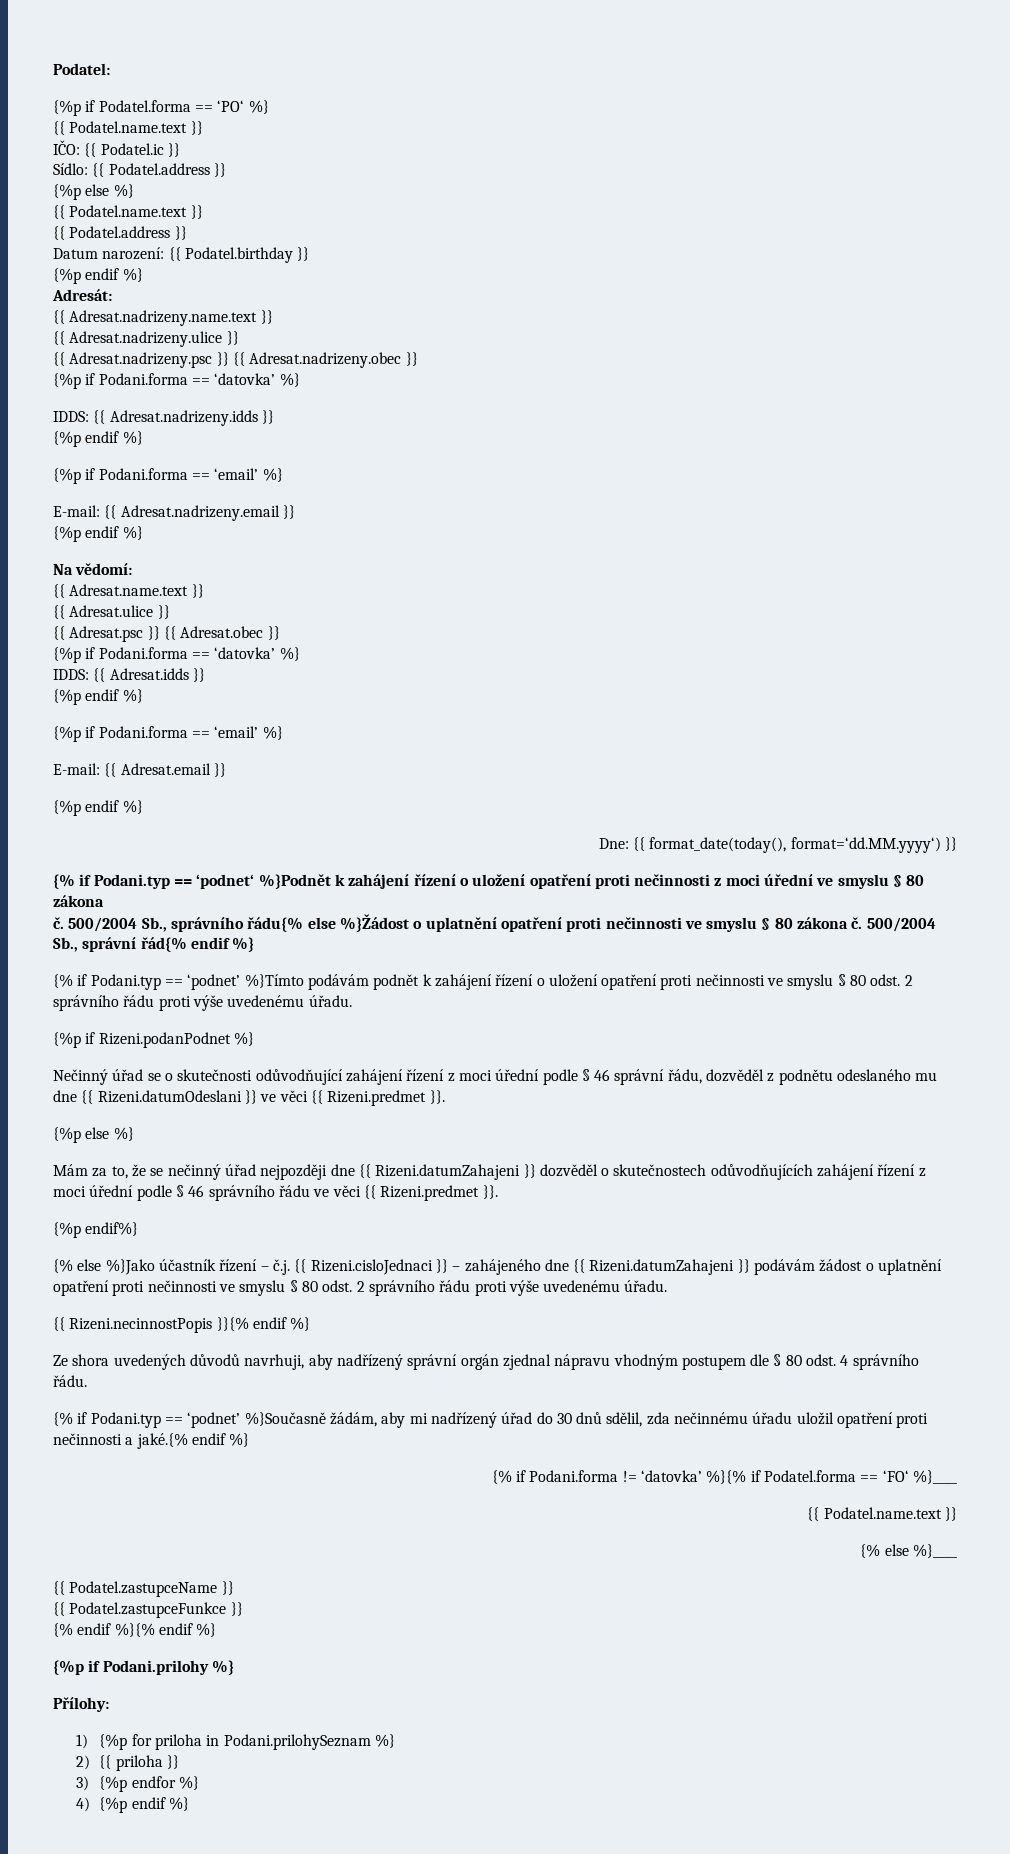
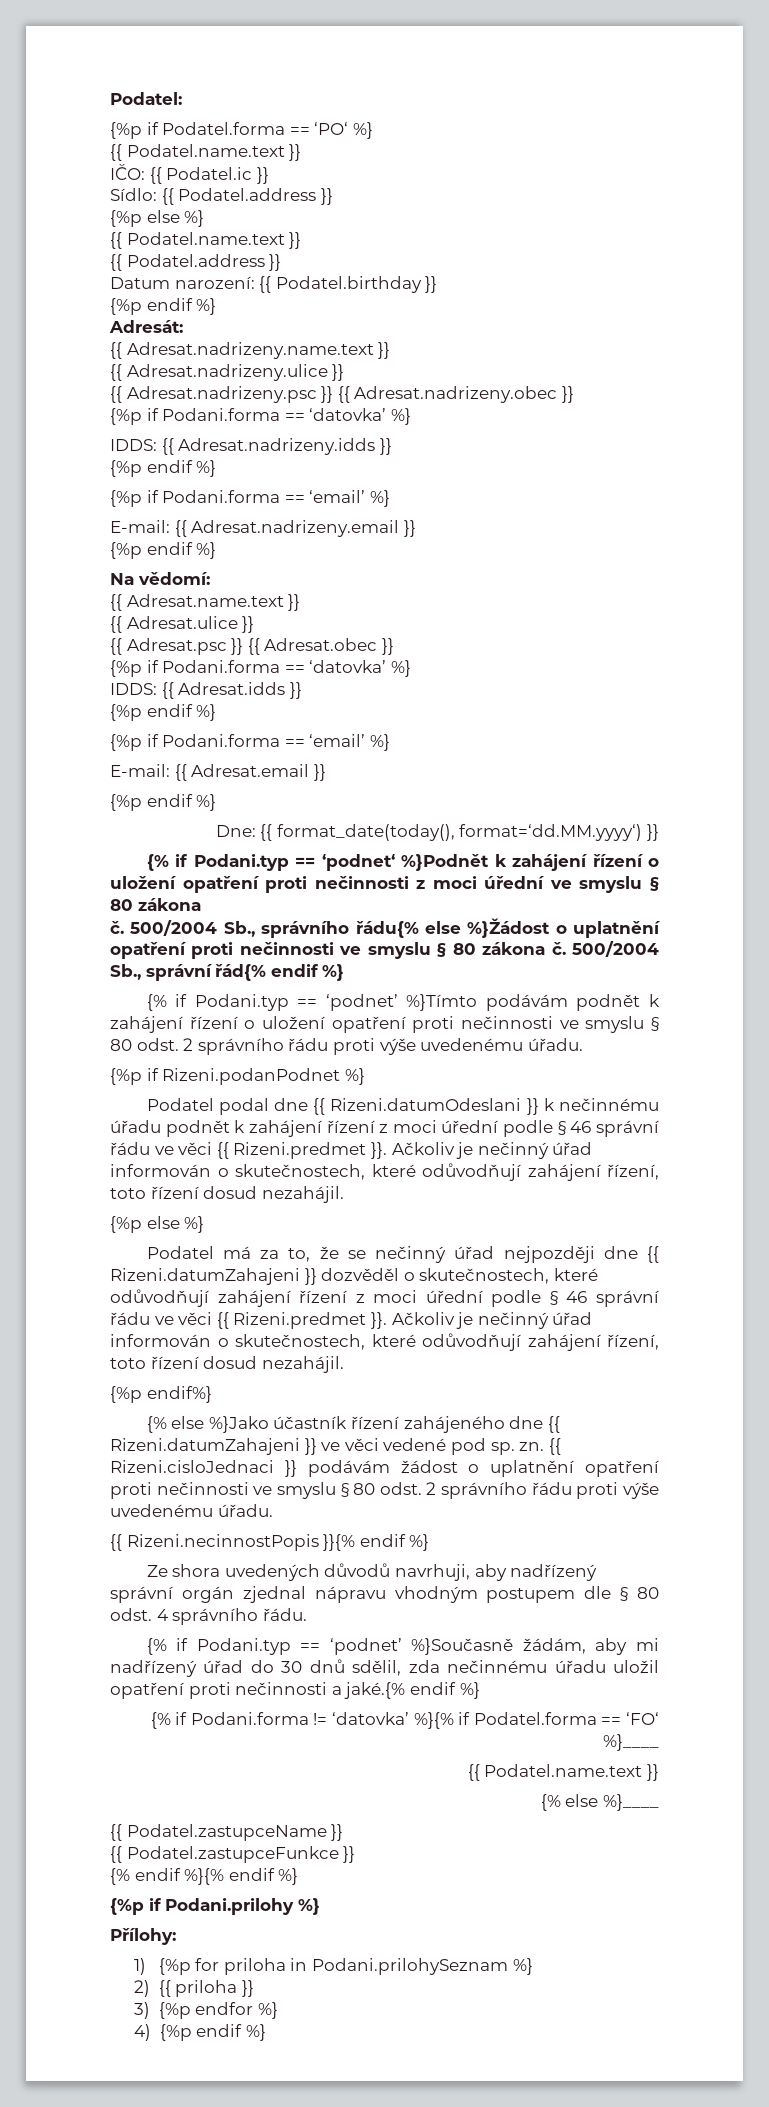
- Nečinný úřad se o skutečnosti odůvodňující zahájení řízení z moci úřední podle § 46 správní řádu, dozvěděl z podnětu odeslaného mu dne {{ Rizeni.datumOdeslani }} ve věci {{ Rizeni.predmet }}.
+ Podatel podal dne {{ Rizeni.datumOdeslani }} k nečinnému úřadu podnět k zahájení řízení z moci úřední podle § 46 správní řádu ve věci {{ Rizeni.predmet }}. Ačkoliv je nečinný úřad informován o skutečnostech, které odůvodňují zahájení řízení, toto řízení dosud nezahájil.
  {%p else %}
- Mám za to, že se nečinný úřad nejpozději dne {{ Rizeni.datumZahajeni }} dozvěděl o skutečnostech odůvodňujících zahájení řízení z moci úřední podle § 46 správního řádu ve věci {{ Rizeni.predmet }}.
+ Podatel má za to, že se nečinný úřad nejpozději dne {{ Rizeni.datumZahajeni }} dozvěděl o skutečnostech, které odůvodňují zahájení řízení z moci úřední podle § 46 správní řádu ve věci {{ Rizeni.predmet }}. Ačkoliv je nečinný úřad informován o skutečnostech, které odůvodňují zahájení řízení, toto řízení dosud nezahájil.
- {% else %}Jako účastník řízení – č.j. {{ Rizeni.cisloJednaci }} – zahájeného dne {{ Rizeni.datumZahajeni }} podávám žádost o uplatnění opatření proti nečinnosti ve smyslu § 80 odst. 2 správního řádu proti výše uvedenému úřadu.
+ {% else %}Jako účastník řízení zahájeného dne {{ Rizeni.datumZahajeni }} ve věci vedené pod sp. zn. {{ Rizeni.cisloJednaci }} podávám žádost o uplatnění opatření proti nečinnosti ve smyslu § 80 odst. 2 správního řádu proti výše uvedenému úřadu.

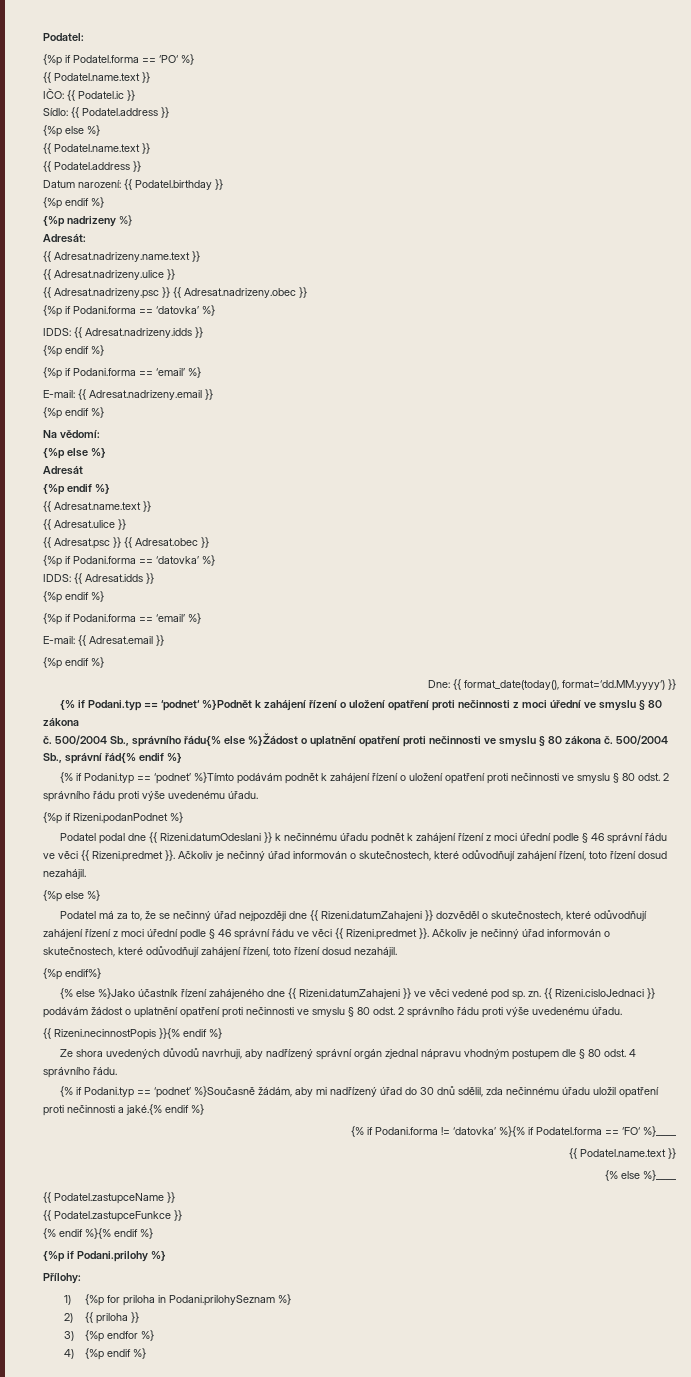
+ {%p nadrizeny %}
  Na vědomí:
+ {%p else %}
+ Adresát
+ {%p endif %}

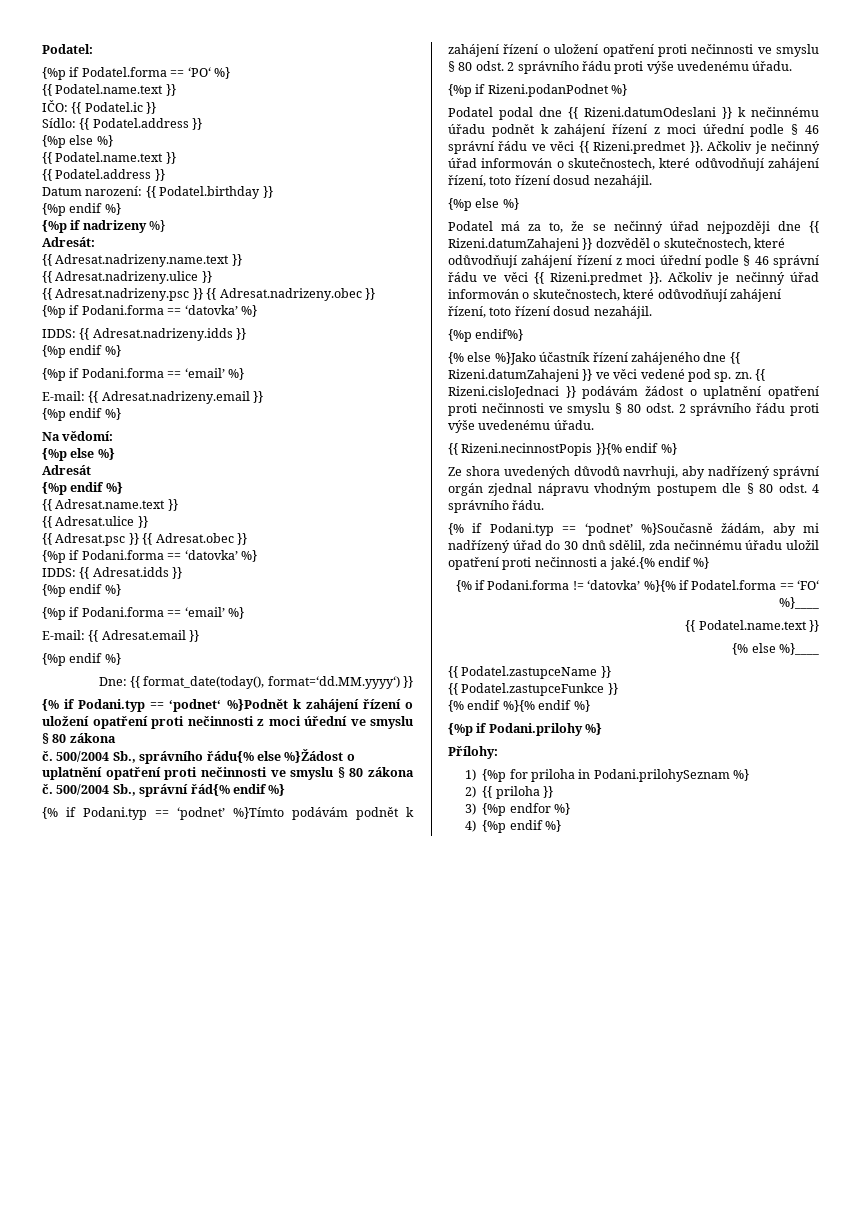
- {%p nadrizeny %}
+ {%p if nadrizeny %}

